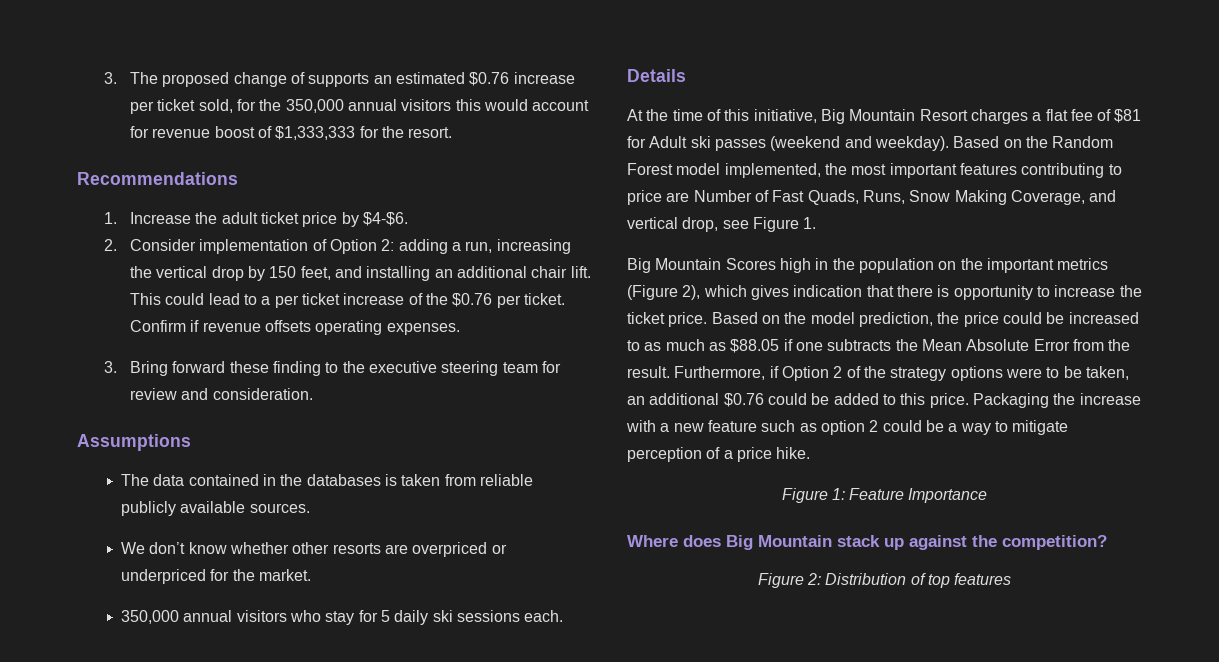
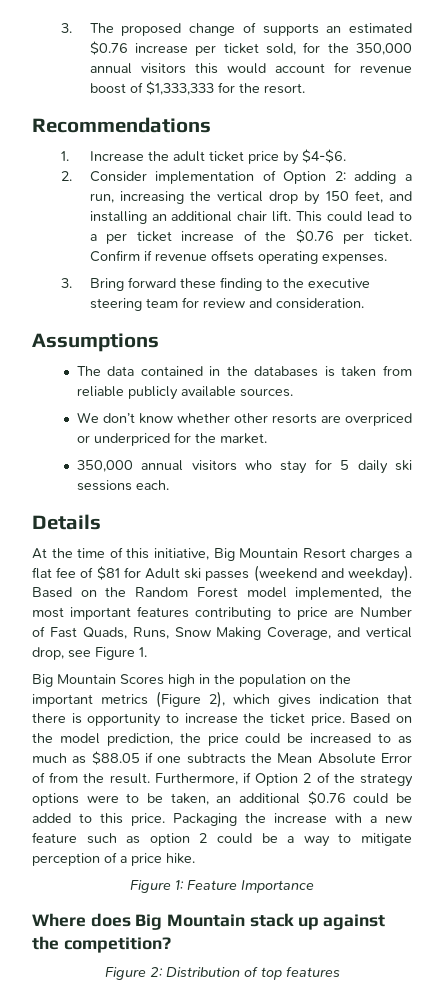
- Based on the model prediction, the price could be increased to as much as $88.05 if one subtracts the Mean Absolute Error from the result.
+ Based on the model prediction, the price could be increased to as much as $88.05 if one subtracts the Mean Absolute Error of from the result.

